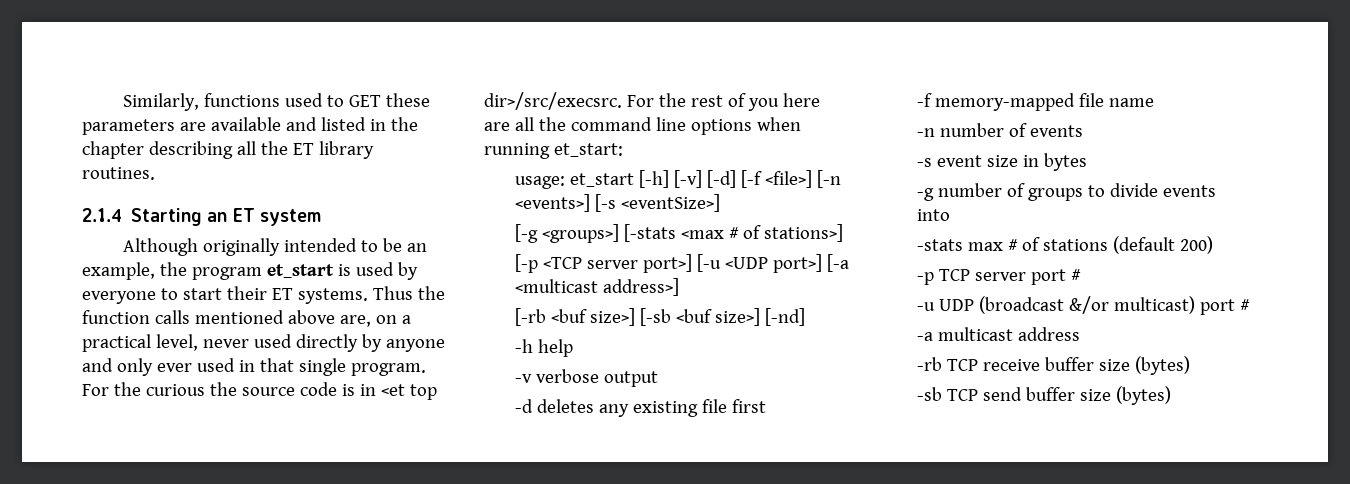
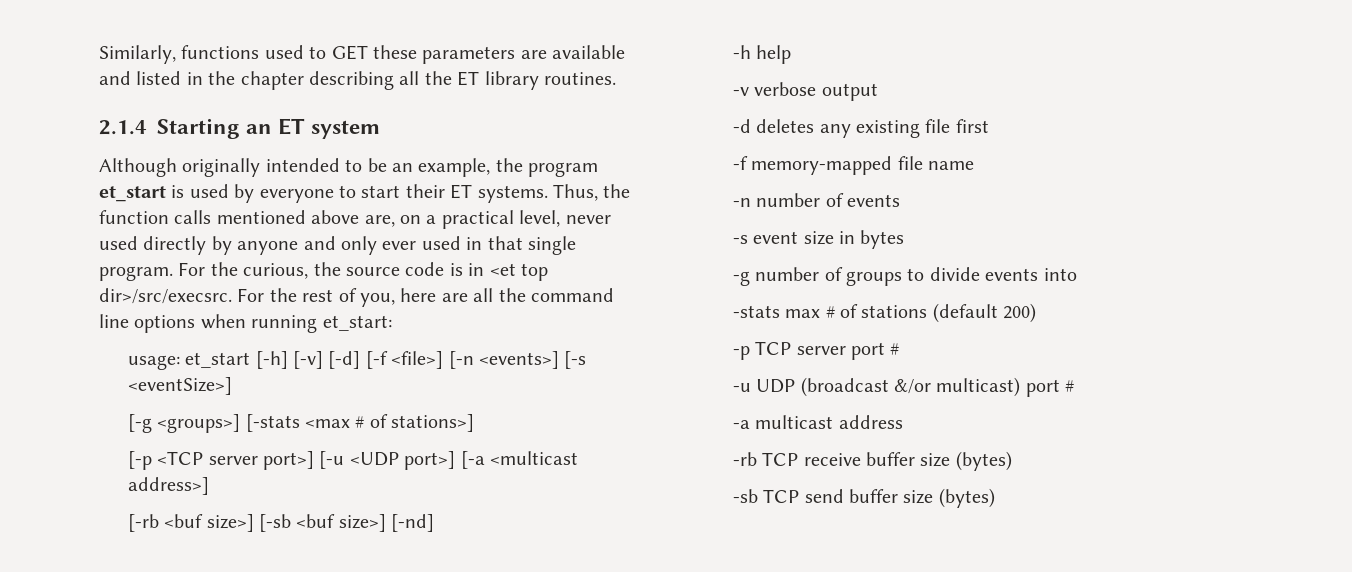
- Thus the function calls mentioned above are, on a practical level, never used directly by anyone and only ever used in that single program.
+ Thus, the function calls mentioned above are, on a practical level, never used directly by anyone and only ever used in that single program.
- For the curious the source code is in <et top dir>/src/execsrc.
+ For the curious, the source code is in <et top dir>/src/execsrc.
- For the rest of you here are all the command line options when running et_start:
+ For the rest of you, here are all the command line options when running et_start:

